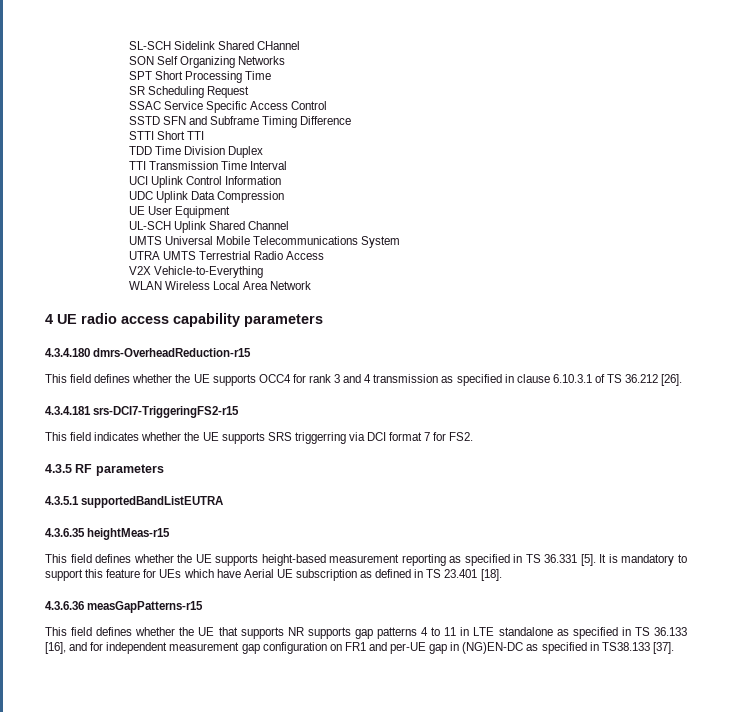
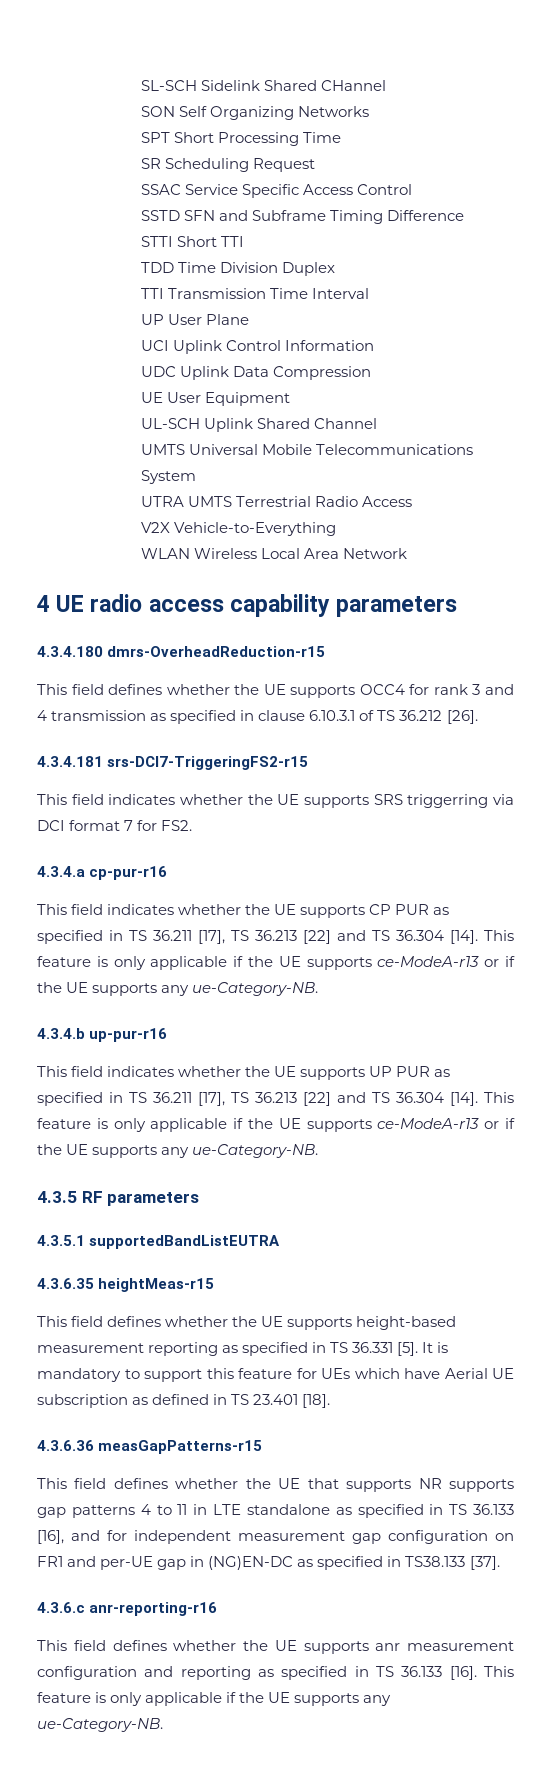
+ UP User Plane
+ 4.3.4.a cp-pur-r16
+ This field indicates whether the UE supports CP PUR as specified in TS 36.211 [17], TS 36.213 [22] and TS 36.304 [14]. This feature is only applicable if the UE supports ce-ModeA-r13 or if the UE supports any ue-Category-NB.
+ 4.3.4.b up-pur-r16
+ This field indicates whether the UE supports UP PUR as specified in TS 36.211 [17], TS 36.213 [22] and TS 36.304 [14]. This feature is only applicable if the UE supports ce-ModeA-r13 or if the UE supports any ue-Category-NB.
+ 4.3.6.c anr-reporting-r16
+ This field defines whether the UE supports anr measurement configuration and reporting as specified in TS 36.133 [16]. This feature is only applicable if the UE supports any ue-Category-NB.

